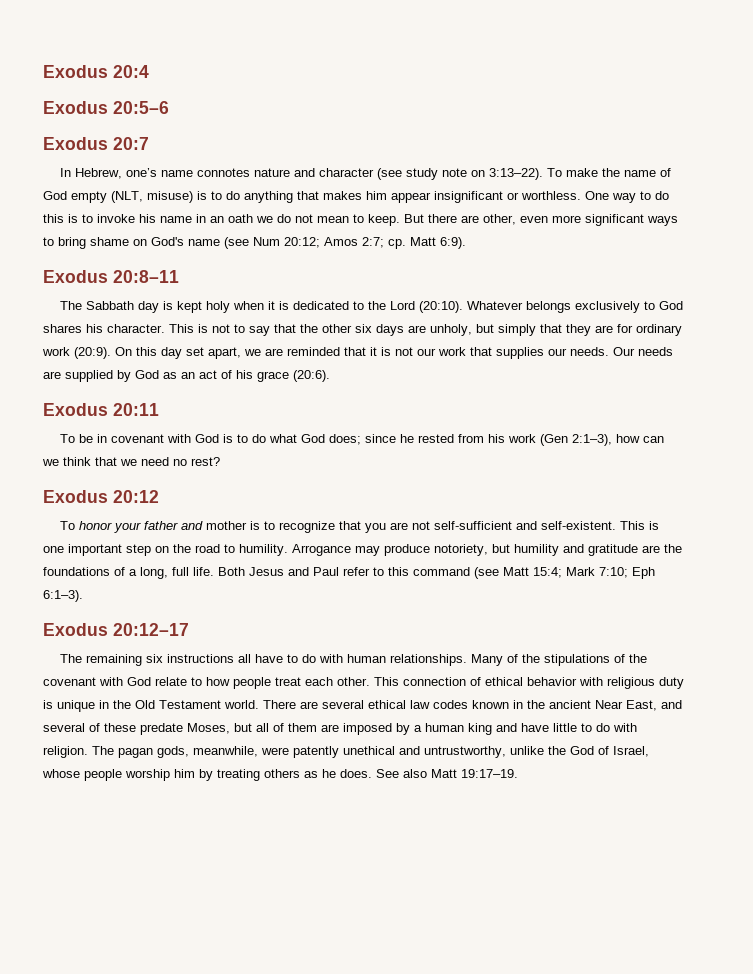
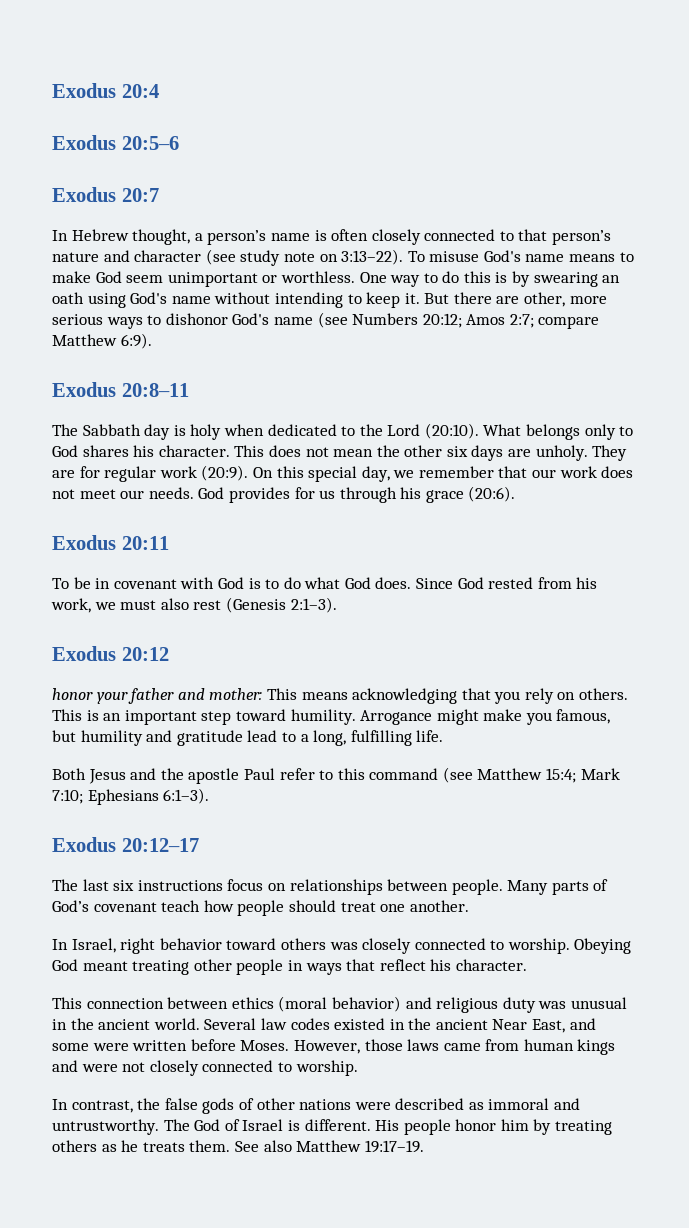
- In Hebrew, one’s name connotes nature and character (see study note on 3:13–22).
+ In Hebrew thought, a person’s name is often closely connected to that person’s nature and character (see study note on 3:13–22).
- To make the name of God empty (NLT, misuse) is to do anything that makes him appear insignificant or worthless.
+ To misuse God's name means to make God seem unimportant or worthless.
- One way to do this is to invoke his name in an oath we do not mean to keep. But there are other, even more significant ways to bring shame on God's name (see Num 20:12; Amos 2:7; cp. Matt 6:9).
+ One way to do this is by swearing an oath using God's name without intending to keep it. But there are other, more serious ways to dishonor God's name (see Numbers 20:12; Amos 2:7; compare Matthew 6:9).
- The Sabbath day is kept holy when it is dedicated to the Lord (20:10).
+ The Sabbath day is holy when dedicated to the Lord (20:10).
- Whatever belongs exclusively to God shares his character.
+ What belongs only to God shares his character.
- This is not to say that the other six days are unholy, but simply that they are for ordinary work (20:9).
+ This does not mean the other six days are unholy. They are for regular work (20:9).
- On this day set apart, we are reminded that it is not our work that supplies our needs. Our needs are supplied by God as an act of his grace (20:6).
+ On this special day, we remember that our work does not meet our needs. God provides for us through his grace (20:6).
- To be in covenant with God is to do what God does; since he rested from his work (Gen 2:1–3), how can we think that we need no rest?
+ To be in covenant with God is to do what God does. Since God rested from his work, we must also rest (Genesis 2:1–3).
- To honor your father and mother is to recognize that you are not self-sufficient and self-existent. This is one important step on the road to humility. Arrogance may produce notoriety, but humility and gratitude are the foundations of a long, full life. Both Jesus and Paul refer to this command (see Matt 15:4; Mark 7:10; Eph 6:1–3).
+ honor your father and mother: This means acknowledging that you rely on others. This is an important step toward humility. Arrogance might make you famous, but humility and gratitude lead to a long, fulfilling life.
+ Both Jesus and the apostle Paul refer to this command (see Matthew 15:4; Mark 7:10; Ephesians 6:1–3).
- The remaining six instructions all have to do with human relationships. Many of the stipulations of the covenant with God relate to how people treat each other. This connection of ethical behavior with religious duty is unique in the Old Testament world. There are several ethical law codes known in the ancient Near East, and several of these predate Moses, but all of them are imposed by a human king and have little to do with religion. The pagan gods, meanwhile, were patently unethical and untrustworthy, unlike the God of Israel, whose people worship him by treating others as he does.
+ The last six instructions focus on relationships between people. Many parts of God’s covenant teach how people should treat one another.
+ In Israel, right behavior toward others was closely connected to worship. Obeying God meant treating other people in ways that reflect his character.
+ This connection between ethics (moral behavior) and religious duty was unusual in the ancient world. Several law codes existed in the ancient Near East, and some were written before Moses. However, those laws came from human kings and were not closely connected to worship.
+ In contrast, the false gods of other nations were described as immoral and untrustworthy. The God of Israel is different. His people honor him by treating others as he treats them.
- See also Matt 19:17–19.
+ See also Matthew 19:17–19.

